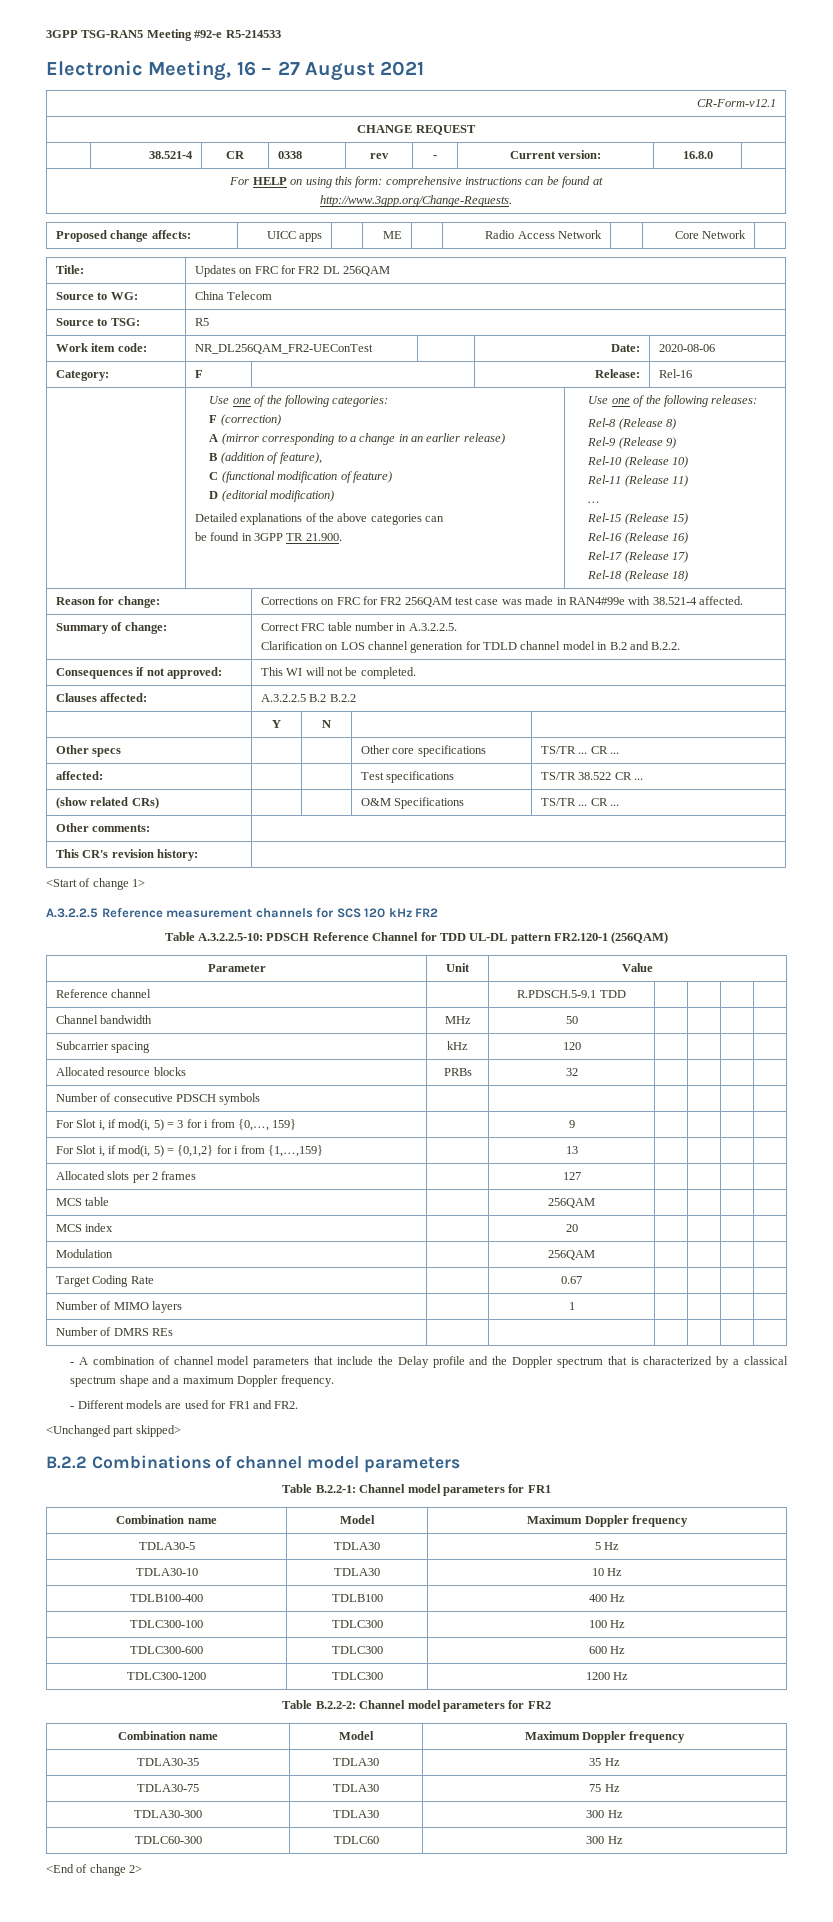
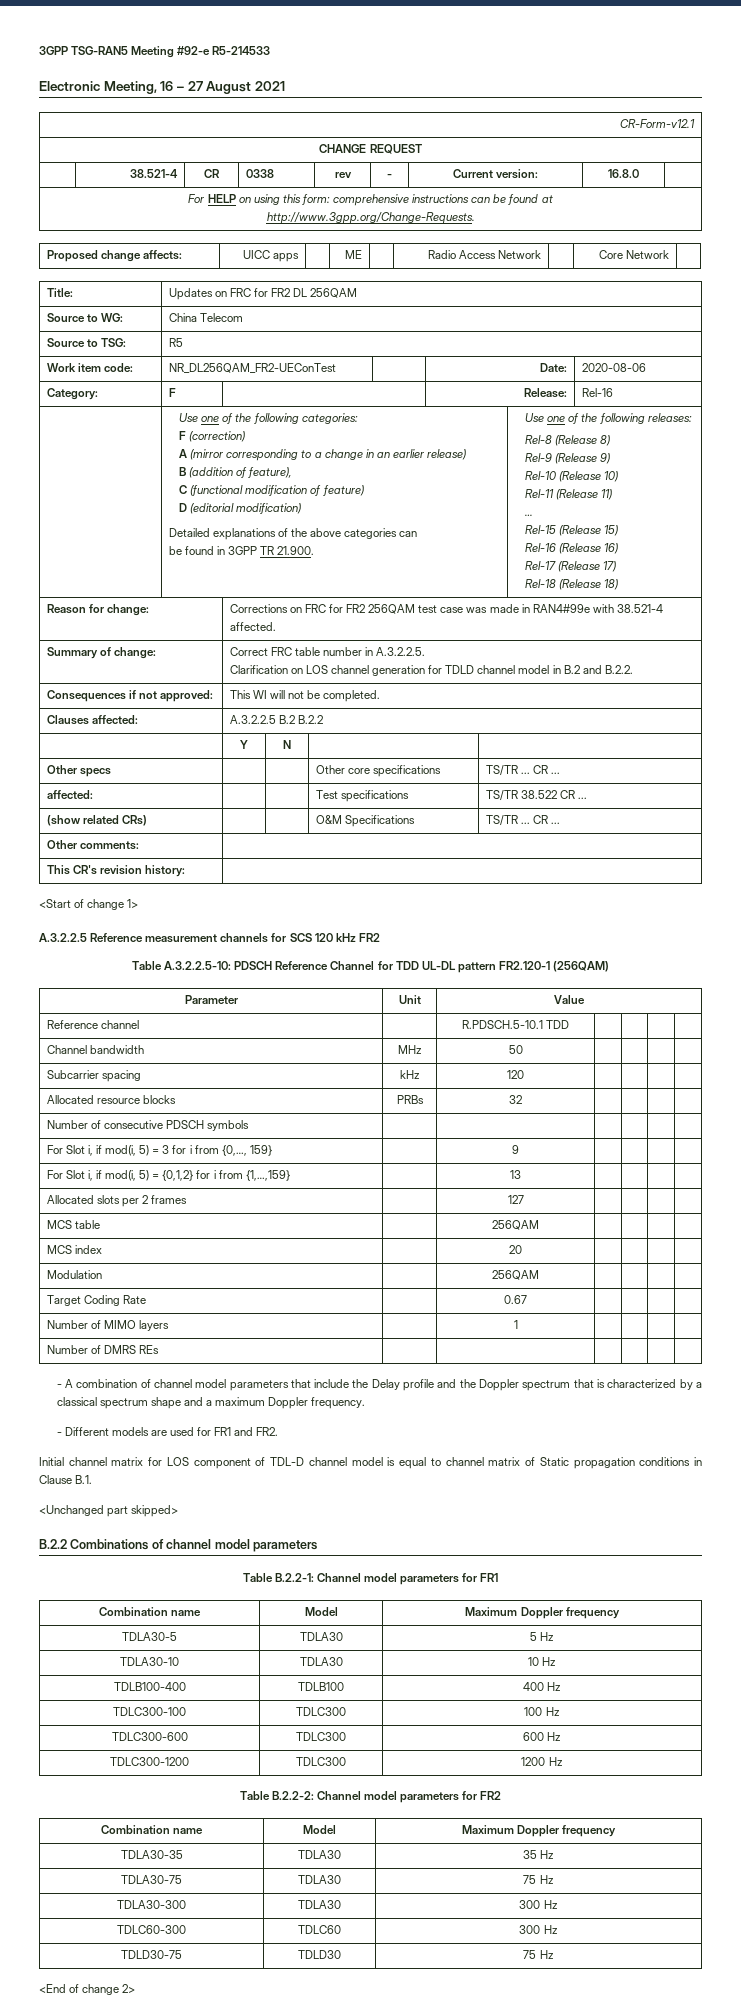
- Reference channel | | R.PDSCH.5-9.1 TDD | | | |
+ Reference channel | | R.PDSCH.5-10.1 TDD | | | |
+ Initial channel matrix for LOS component of TDL-D channel model is equal to channel matrix of Static propagation conditions in Clause B.1.
+ TDLD30-75 | TDLD30 | 75 Hz

